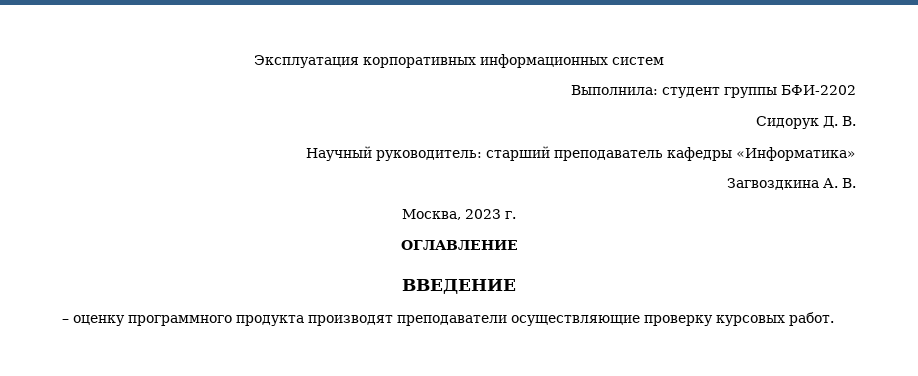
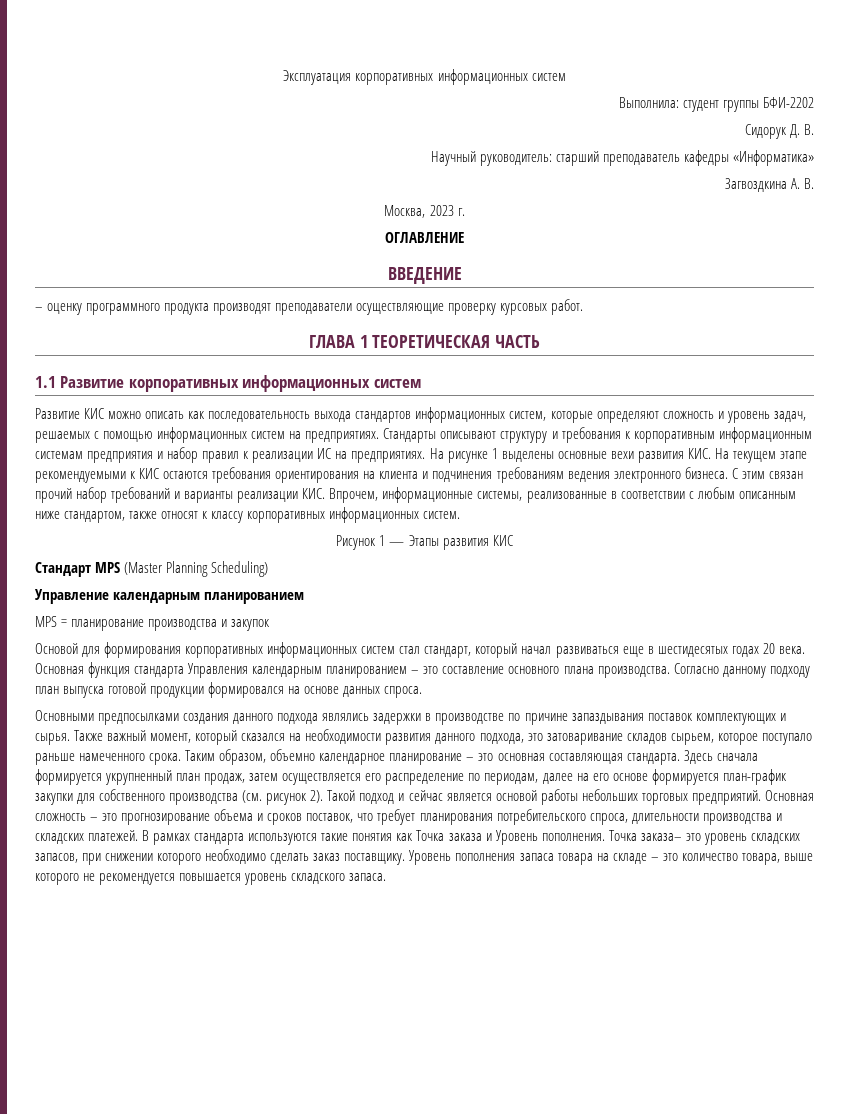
+ ГЛАВА 1 ТЕОРЕТИЧЕСКАЯ ЧАСТЬ
+ 1.1 Развитие корпоративных информационных систем
+ Развитие КИС можно описать как последовательность выхода стандартов информационных систем, которые определяют сложность и уровень задач, решаемых с помощью информационных систем на предприятиях. Стандарты описывают структуру и требования к корпоративным информационным системам предприятия и набор правил к реализации ИС на предприятиях. На рисунке 1 выделены основные вехи развития КИС. На текущем этапе рекомендуемыми к КИС остаются требования ориентирования на клиента и подчинения требованиям ведения электронного бизнеса. С этим связан прочий набор требований и варианты реализации КИС. Впрочем, информационные системы, реализованные в соответствии с любым описанным ниже стандартом, также относят к классу корпоративных информационных систем.
+ Рисунок 1 — Этапы развития КИС
+ Стандарт MPS (Master Planning Scheduling)
+ Управление календарным планированием
+ MPS = планирование производства и закупок
+ Основой для формирования корпоративных информационных систем стал стандарт, который начал развиваться еще в шестидесятых годах 20 века. Основная функция стандарта Управления календарным планированием – это составление основного плана производства. Согласно данному подходу план выпуска готовой продукции формировался на основе данных спроса.
+ Основными предпосылками создания данного подхода являлись задержки в производстве по причине запаздывания поставок комплектующих и сырья. Также важный момент, который сказался на необходимости развития данного подхода, это затоваривание складов сырьем, которое поступало раньше намеченного срока. Таким образом, объемно календарное планирование – это основная составляющая стандарта. Здесь сначала формируется укрупненный план продаж, затем осуществляется его распределение по периодам, далее на его основе формируется план-график закупки для собственного производства (см. рисунок 2). Такой подход и сейчас является основой работы небольших торговых предприятий. Основная сложность – это прогнозирование объема и сроков поставок, что требует планирования потребительского спроса, длительности производства и складских платежей. В рамках стандарта используются такие понятия как Точка заказа и Уровень пополнения. Точка заказа– это уровень складских запасов, при снижении которого необходимо сделать заказ поставщику. Уровень пополнения запаса товара на складе – это количество товара, выше которого не рекомендуется повышается уровень складского запаса.

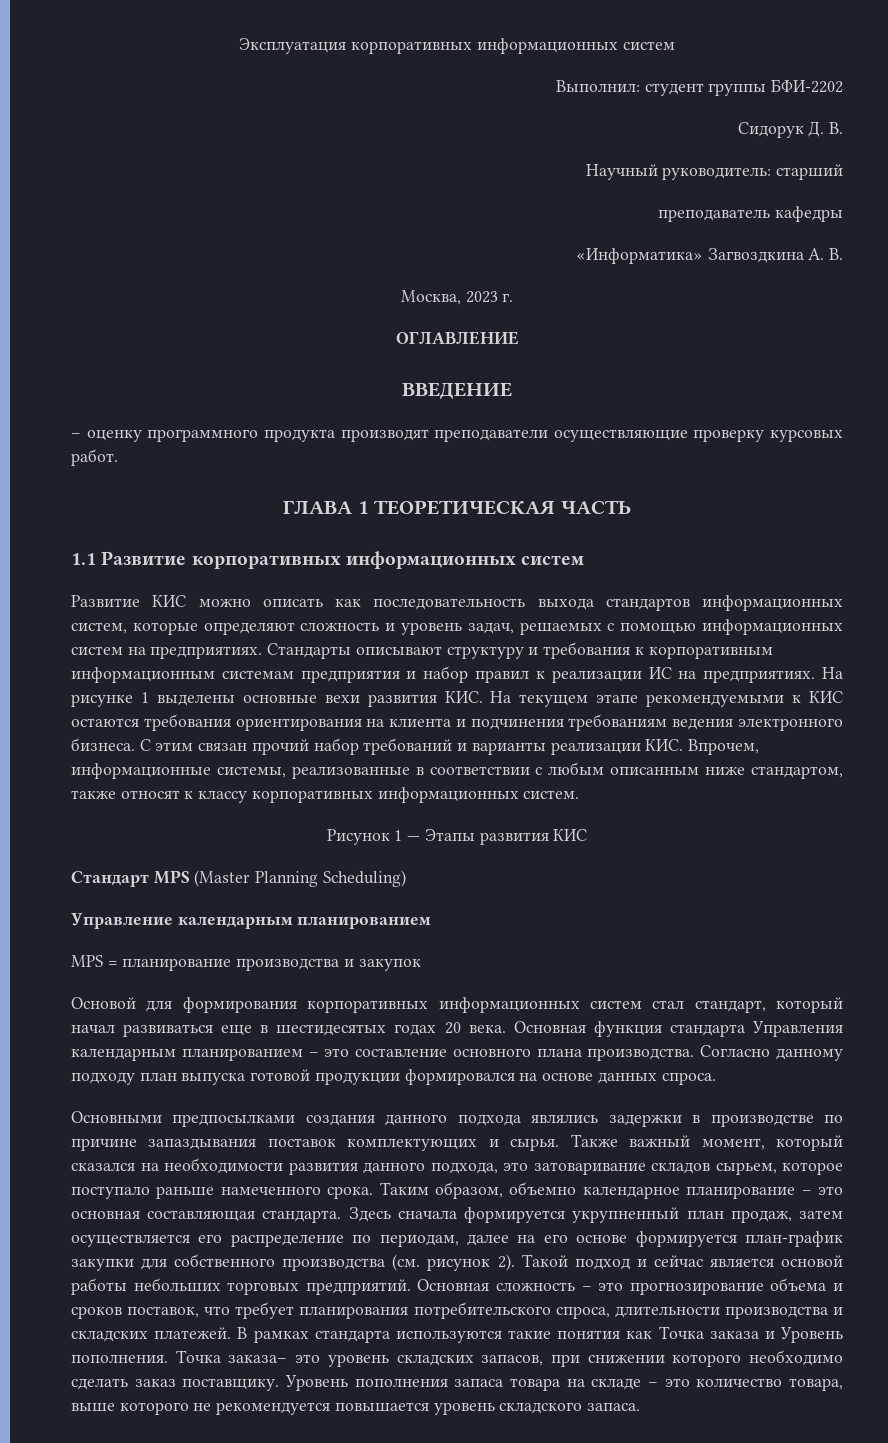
- Выполнила: студент группы БФИ-2202
+ Выполнил: студент группы БФИ-2202
- Научный руководитель: старший преподаватель кафедры «Информатика»
- Загвоздкина А. В.
+ Научный руководитель: старший
+ преподаватель кафедры
+ «Информатика» Загвоздкина А. В.

